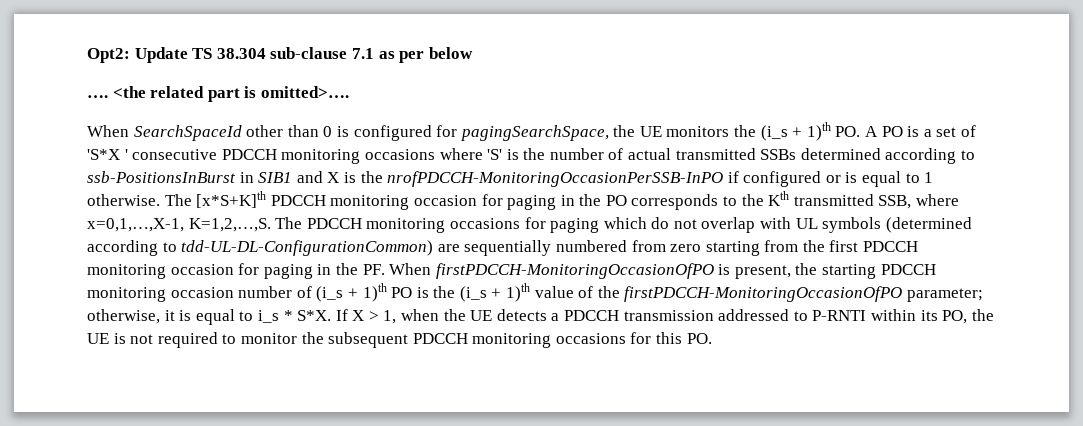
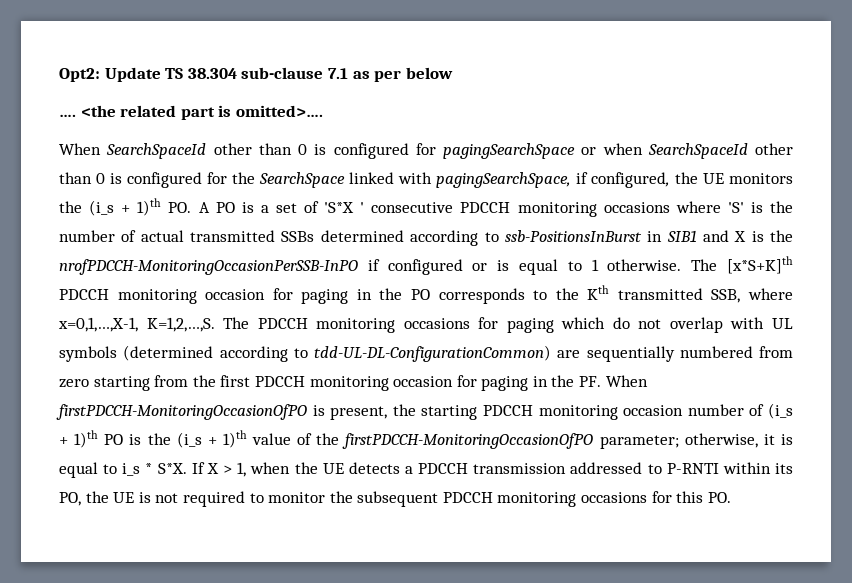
- When SearchSpaceId other than 0 is configured for pagingSearchSpace, the UE monitors the (i_s + 1)th PO. A PO is a set of 'S*X ' consecutive PDCCH monitoring occasions where 'S' is the number of actual transmitted SSBs determined according to ssb-PositionsInBurst in SIB1 and X is the nrofPDCCH-MonitoringOccasionPerSSB-InPO if configured or is equal to 1 otherwise.
+ When SearchSpaceId other than 0 is configured for pagingSearchSpace or when SearchSpaceId other than 0 is configured for the SearchSpace linked with pagingSearchSpace, if configured, the UE monitors the (i_s + 1)th PO. A PO is a set of 'S*X ' consecutive PDCCH monitoring occasions where 'S' is the number of actual transmitted SSBs determined according to ssb-PositionsInBurst in SIB1 and X is the nrofPDCCH-MonitoringOccasionPerSSB-InPO if configured or is equal to 1 otherwise.

